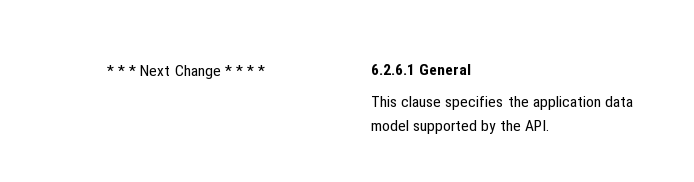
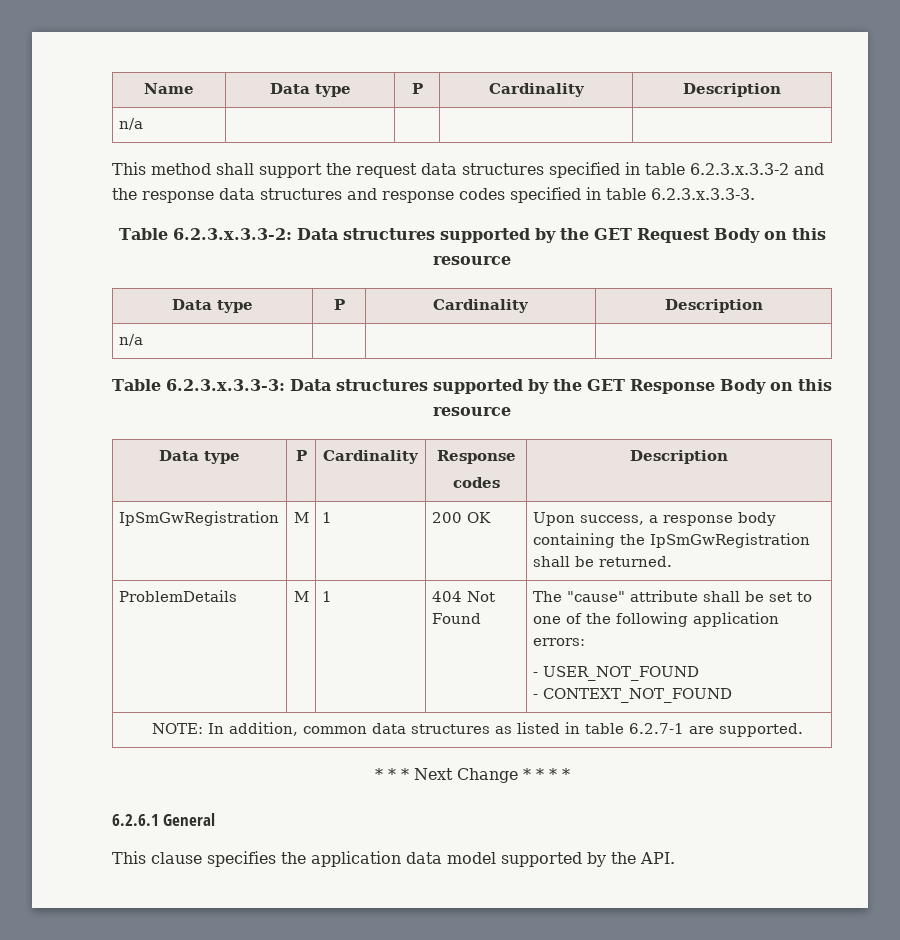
+ Name | Data type | P | Cardinality | Description
+ n/a | | | |
+ This method shall support the request data structures specified in table 6.2.3.x.3.3-2 and the response data structures and response codes specified in table 6.2.3.x.3.3-3.
+ Table 6.2.3.x.3.3-2: Data structures supported by the GET Request Body on this resource
+ Data type | P | Cardinality | Description
+ n/a | | |
+ Table 6.2.3.x.3.3-3: Data structures supported by the GET Response Body on this resource
+ Data type | P | Cardinality | Response
+ codes | Description
+ IpSmGwRegistration | M | 1 | 200 OK | Upon success, a response body containing the IpSmGwRegistration shall be returned.
+ ProblemDetails | M | 1 | 404 Not Found | The "cause" attribute shall be set to one of the following application errors:
+ - USER_NOT_FOUND
+ - CONTEXT_NOT_FOUND
+ NOTE: In addition, common data structures as listed in table 6.2.7-1 are supported.

